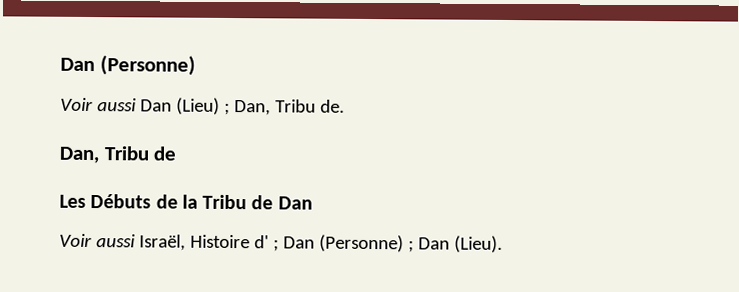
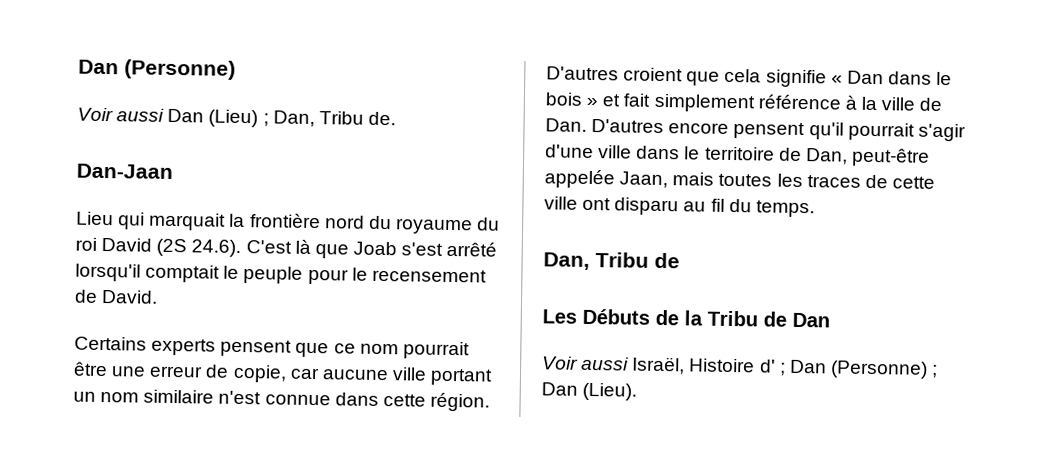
+ Dan-Jaan
+ Lieu qui marquait la frontière nord du royaume du roi David (2S 24.6). C'est là que Joab s'est arrêté lorsqu'il comptait le peuple pour le recensement de David.
+ Certains experts pensent que ce nom pourrait être une erreur de copie, car aucune ville portant un nom similaire n'est connue dans cette région. D'autres croient que cela signifie « Dan dans le bois » et fait simplement référence à la ville de Dan. D'autres encore pensent qu'il pourrait s'agir d'une ville dans le territoire de Dan, peut-être appelée Jaan, mais toutes les traces de cette ville ont disparu au fil du temps.

